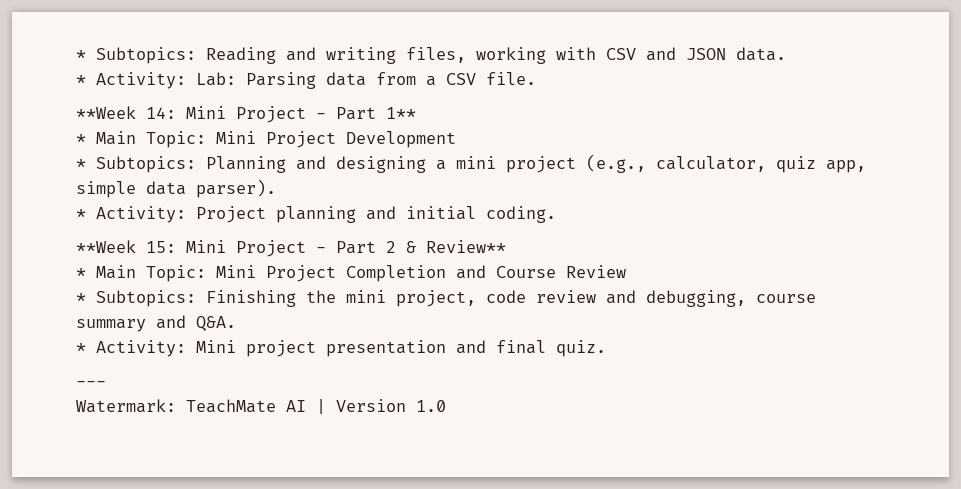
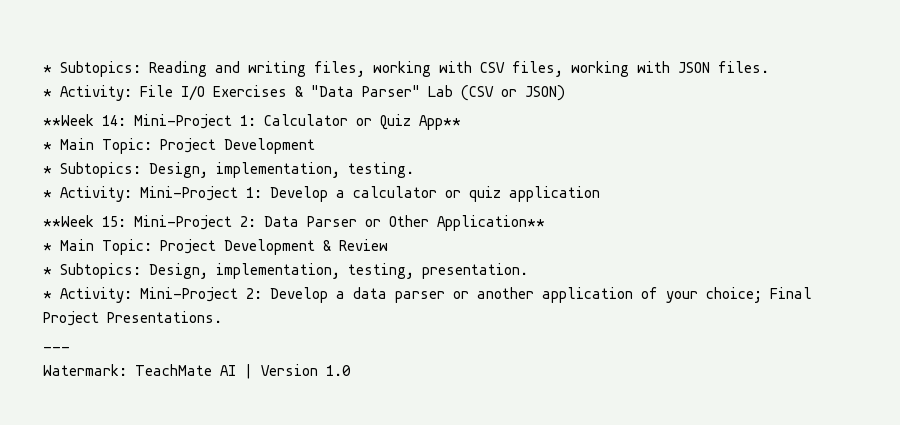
- * Subtopics: Reading and writing files, working with CSV and JSON data.
- * Activity: Lab: Parsing data from a CSV file.
- **Week 14: Mini Project - Part 1**
- * Main Topic: Mini Project Development
+ * Subtopics: Reading and writing files, working with CSV files, working with JSON files.
+ * Activity: File I/O Exercises & "Data Parser" Lab (CSV or JSON)
+ **Week 14: Mini-Project 1: Calculator or Quiz App**
+ * Main Topic: Project Development
- * Subtopics: Planning and designing a mini project (e.g., calculator, quiz app, simple data parser).
- * Activity: Project planning and initial coding.
- **Week 15: Mini Project - Part 2 & Review**
- * Main Topic: Mini Project Completion and Course Review
- * Subtopics: Finishing the mini project, code review and debugging, course summary and Q&A.
- * Activity: Mini project presentation and final quiz.
+ * Subtopics: Design, implementation, testing.
+ * Activity: Mini-Project 1: Develop a calculator or quiz application
+ **Week 15: Mini-Project 2: Data Parser or Other Application**
+ * Main Topic: Project Development & Review
+ * Subtopics: Design, implementation, testing, presentation.
+ * Activity: Mini-Project 2: Develop a data parser or another application of your choice; Final Project Presentations.

